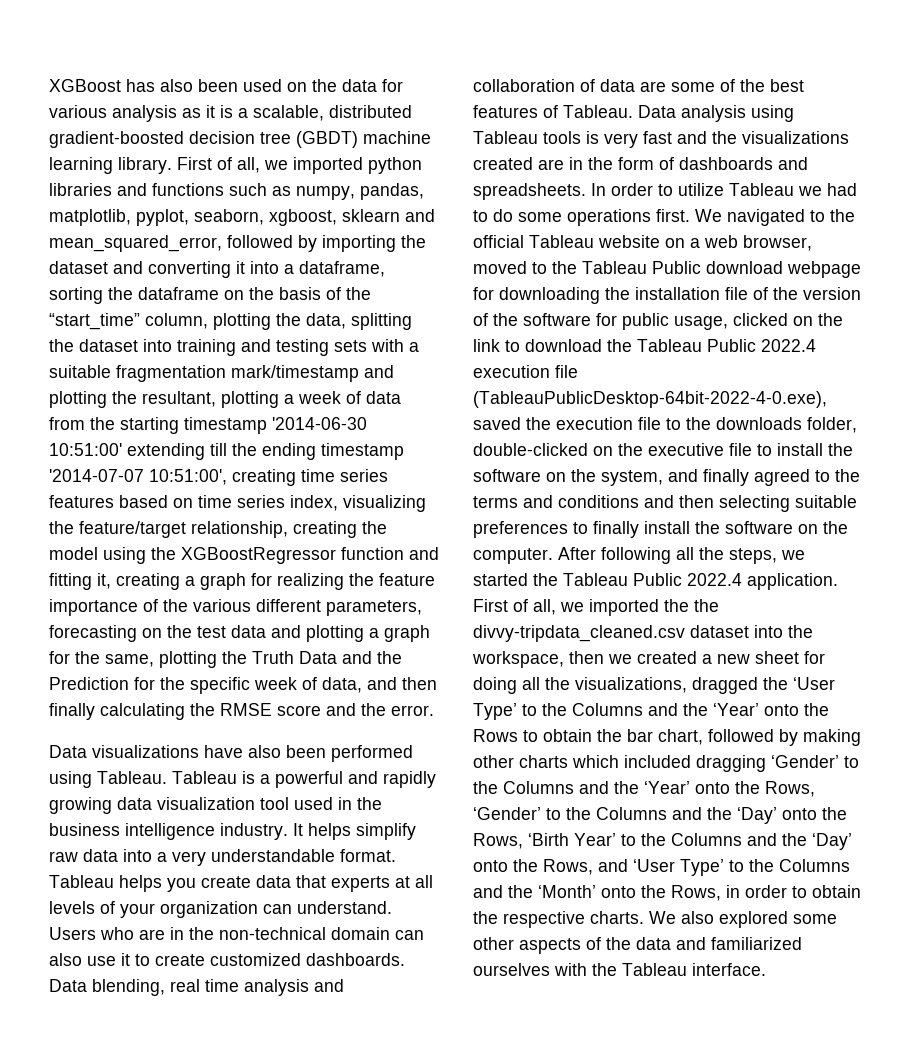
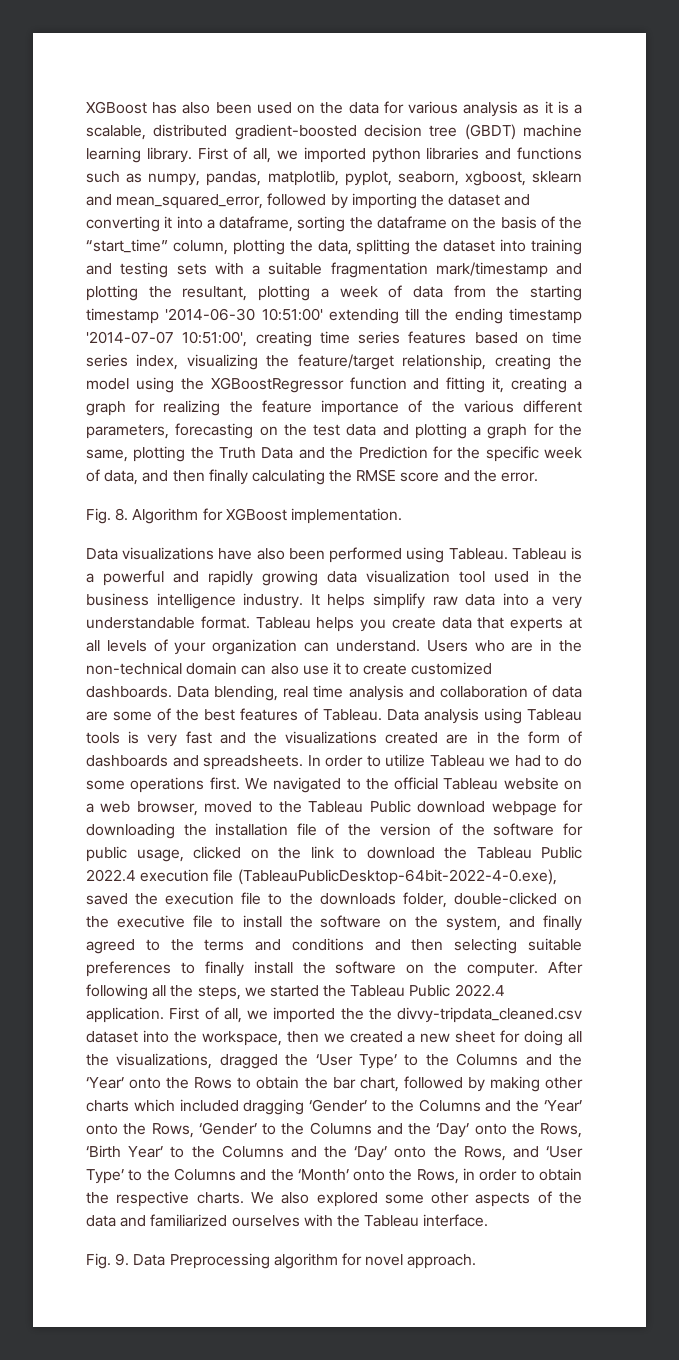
+ Fig. 8. Algorithm for XGBoost implementation.
+ Fig. 9. Data Preprocessing algorithm for novel approach.

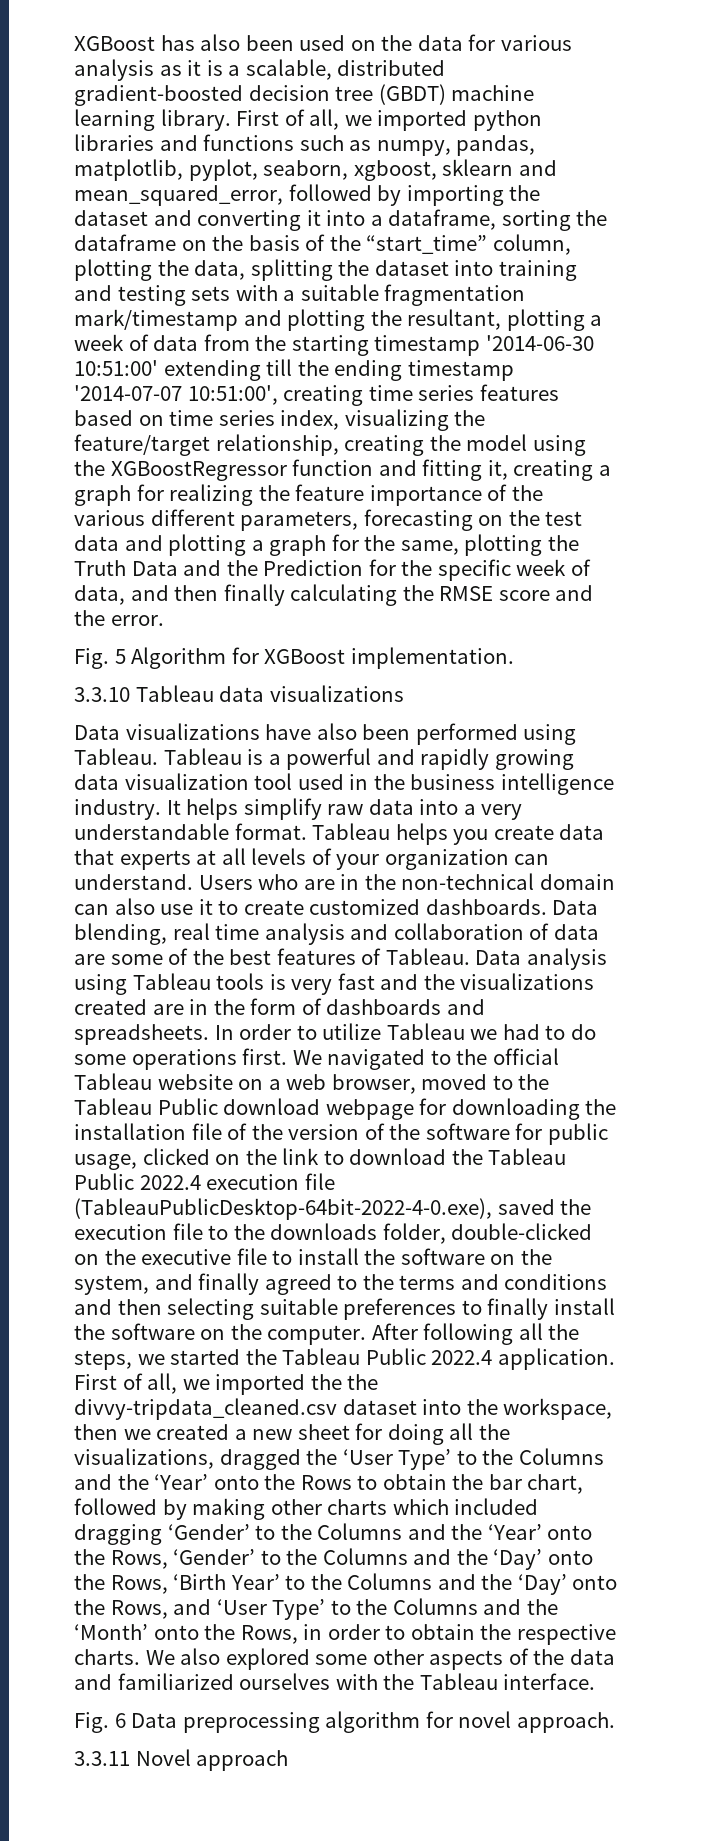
- Fig. 8. Algorithm for XGBoost implementation.
+ Fig. 5 Algorithm for XGBoost implementation.
+ 3.3.10 Tableau data visualizations
- Fig. 9. Data Preprocessing algorithm for novel approach.
+ Fig. 6 Data preprocessing algorithm for novel approach.
+ 3.3.11 Novel approach

